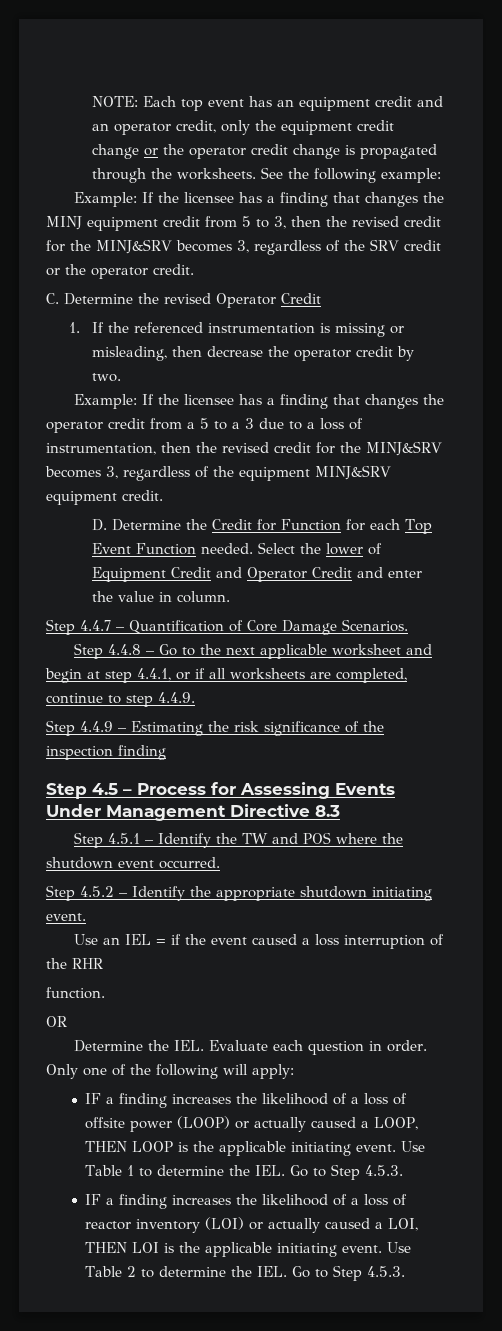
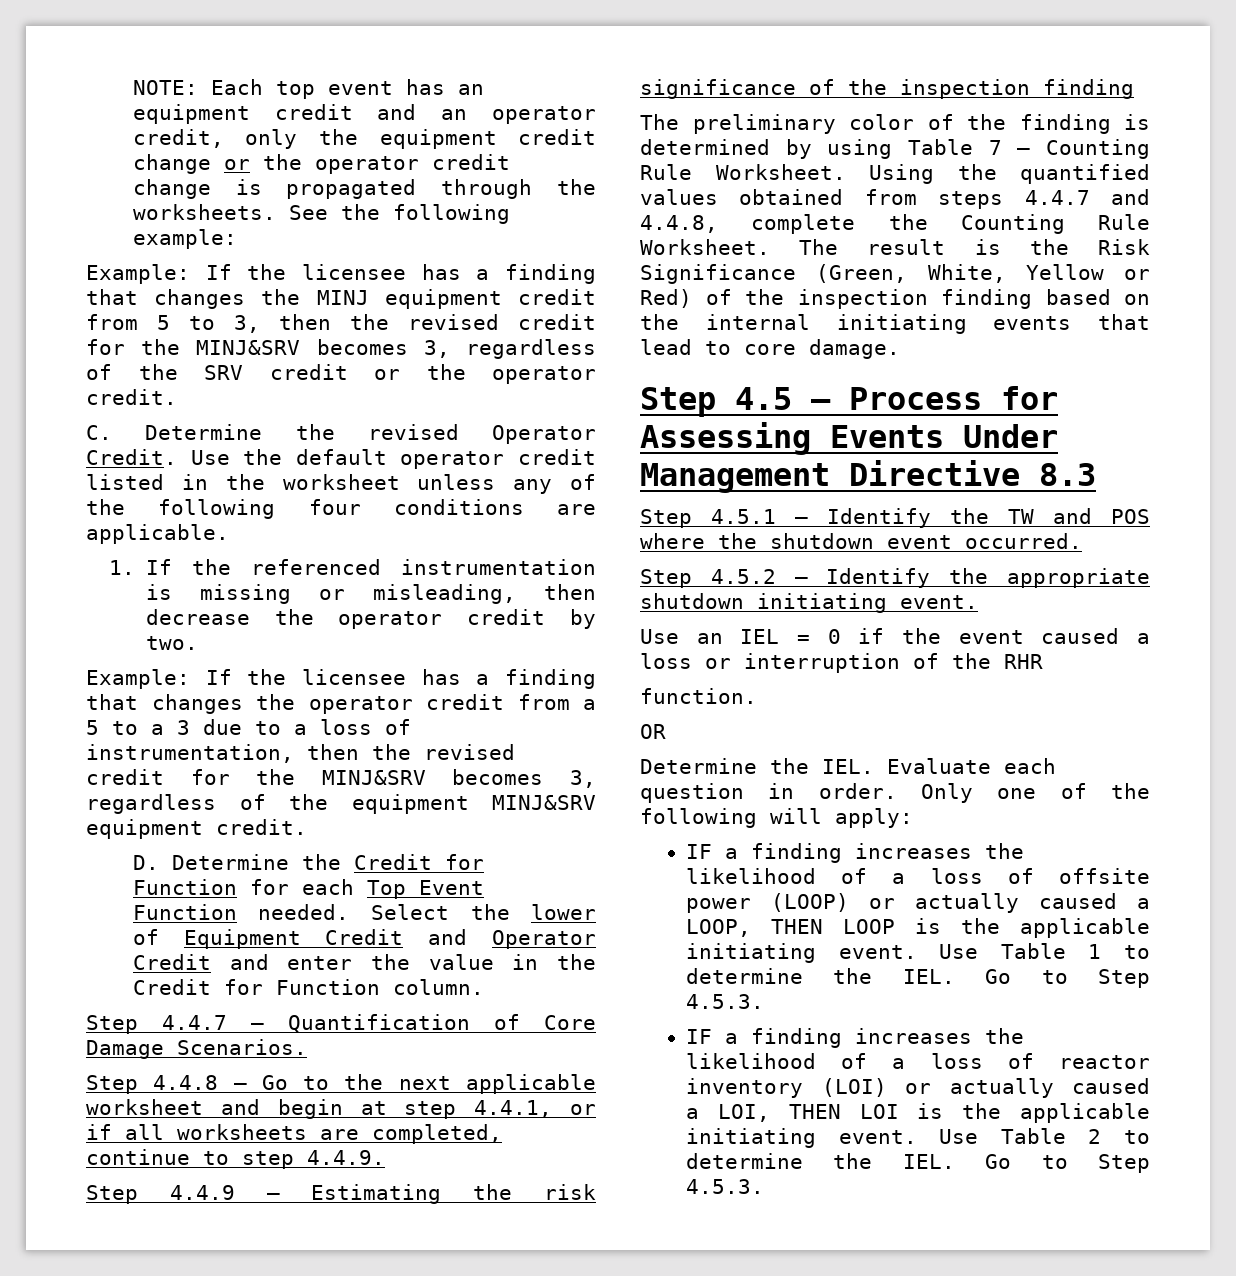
- C. Determine the revised Operator Credit
+ C. Determine the revised Operator Credit. Use the default operator credit listed in the worksheet unless any of the following four conditions are applicable.
- Select the lower of Equipment Credit and Operator Credit and enter the value in column.
+ Select the lower of Equipment Credit and Operator Credit and enter the value in the Credit for Function column.
+ The preliminary color of the finding is determined by using Table 7 – Counting Rule Worksheet. Using the quantified values obtained from steps 4.4.7 and 4.4.8, complete the Counting Rule Worksheet. The result is the Risk Significance (Green, White, Yellow or Red) of the inspection finding based on the internal initiating events that lead to core damage.
- Use an IEL = if the event caused a loss interruption of the RHR
+ Use an IEL = 0 if the event caused a loss or interruption of the RHR

